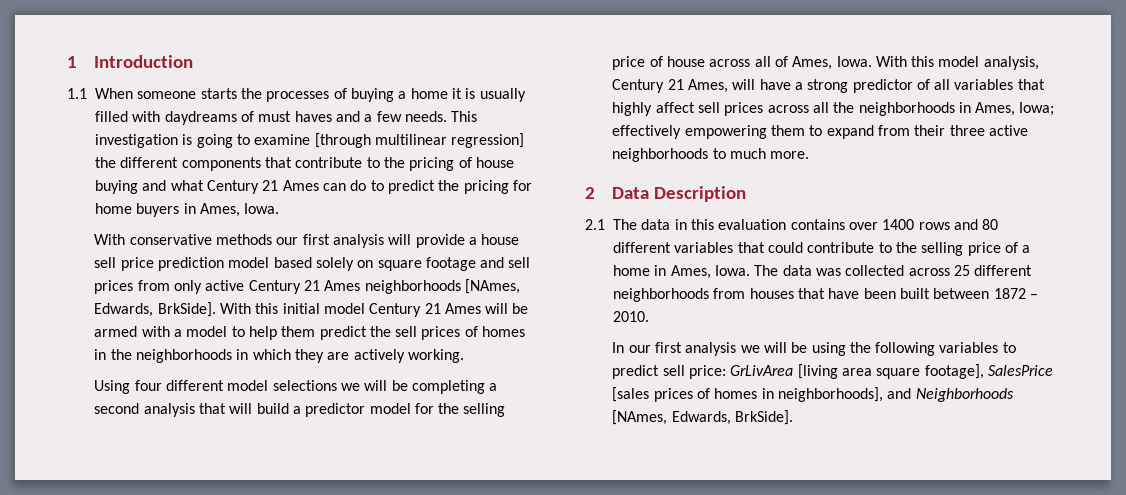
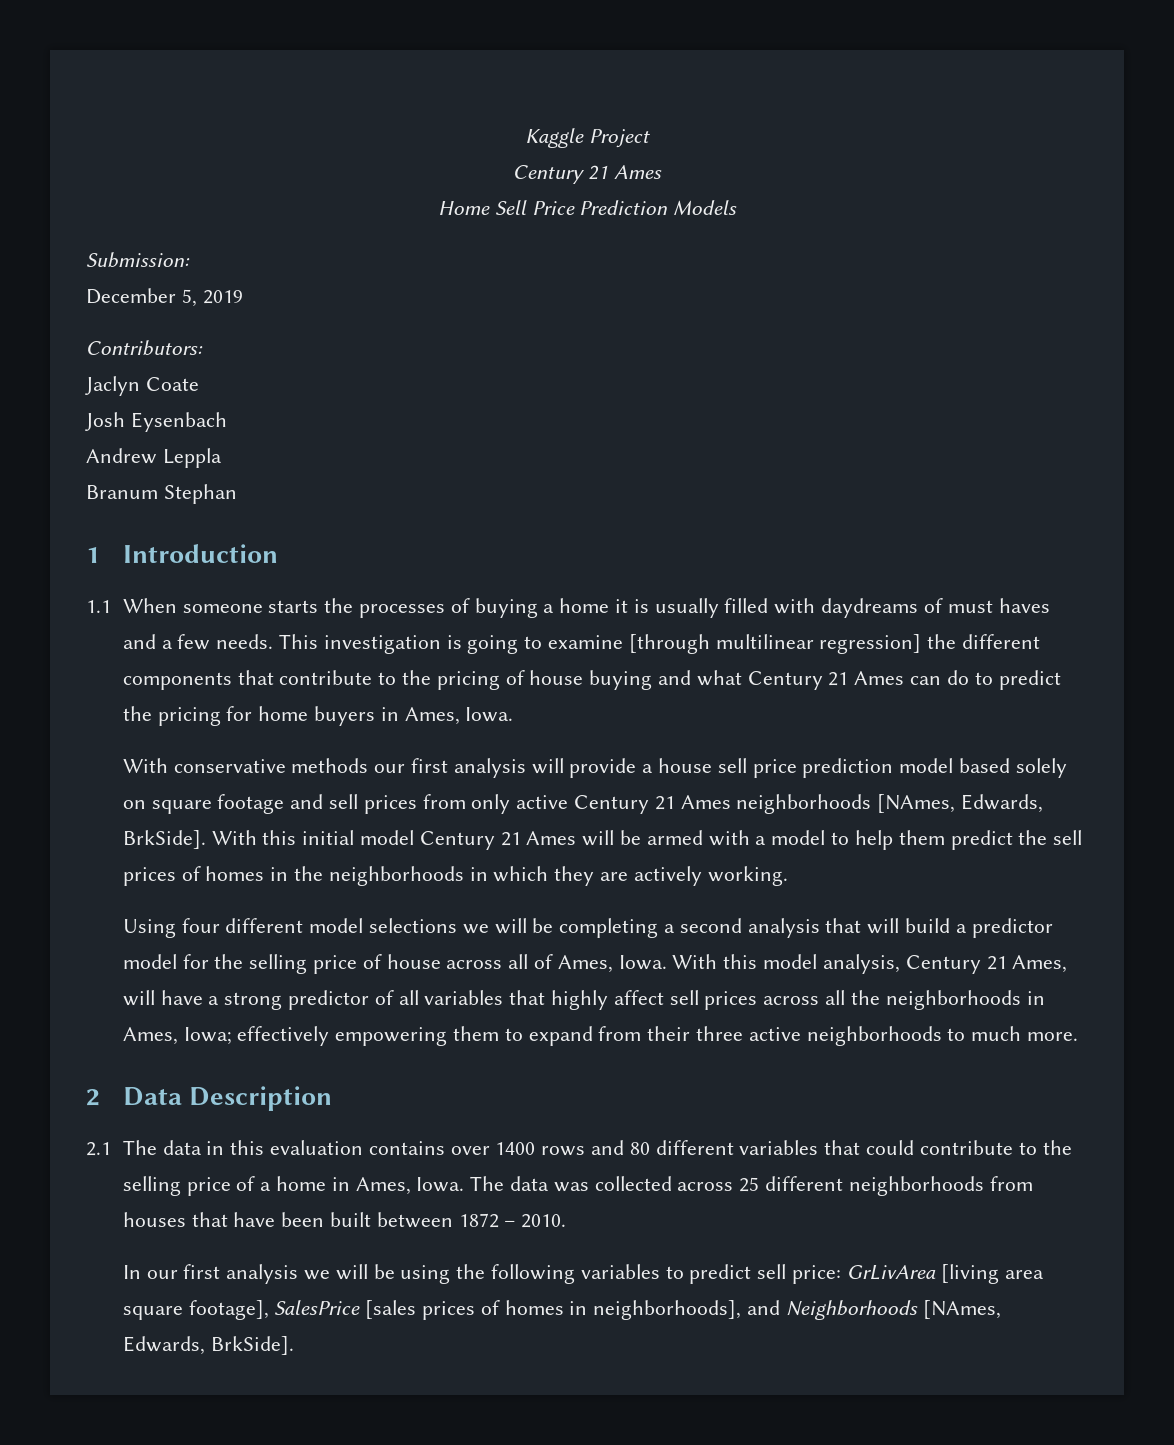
+ Kaggle Project
+ Century 21 Ames
+ Home Sell Price Prediction Models
+ Submission:
+ December 5, 2019
+ Contributors:
+ Jaclyn Coate
+ Josh Eysenbach
+ Andrew Leppla
+ Branum Stephan

